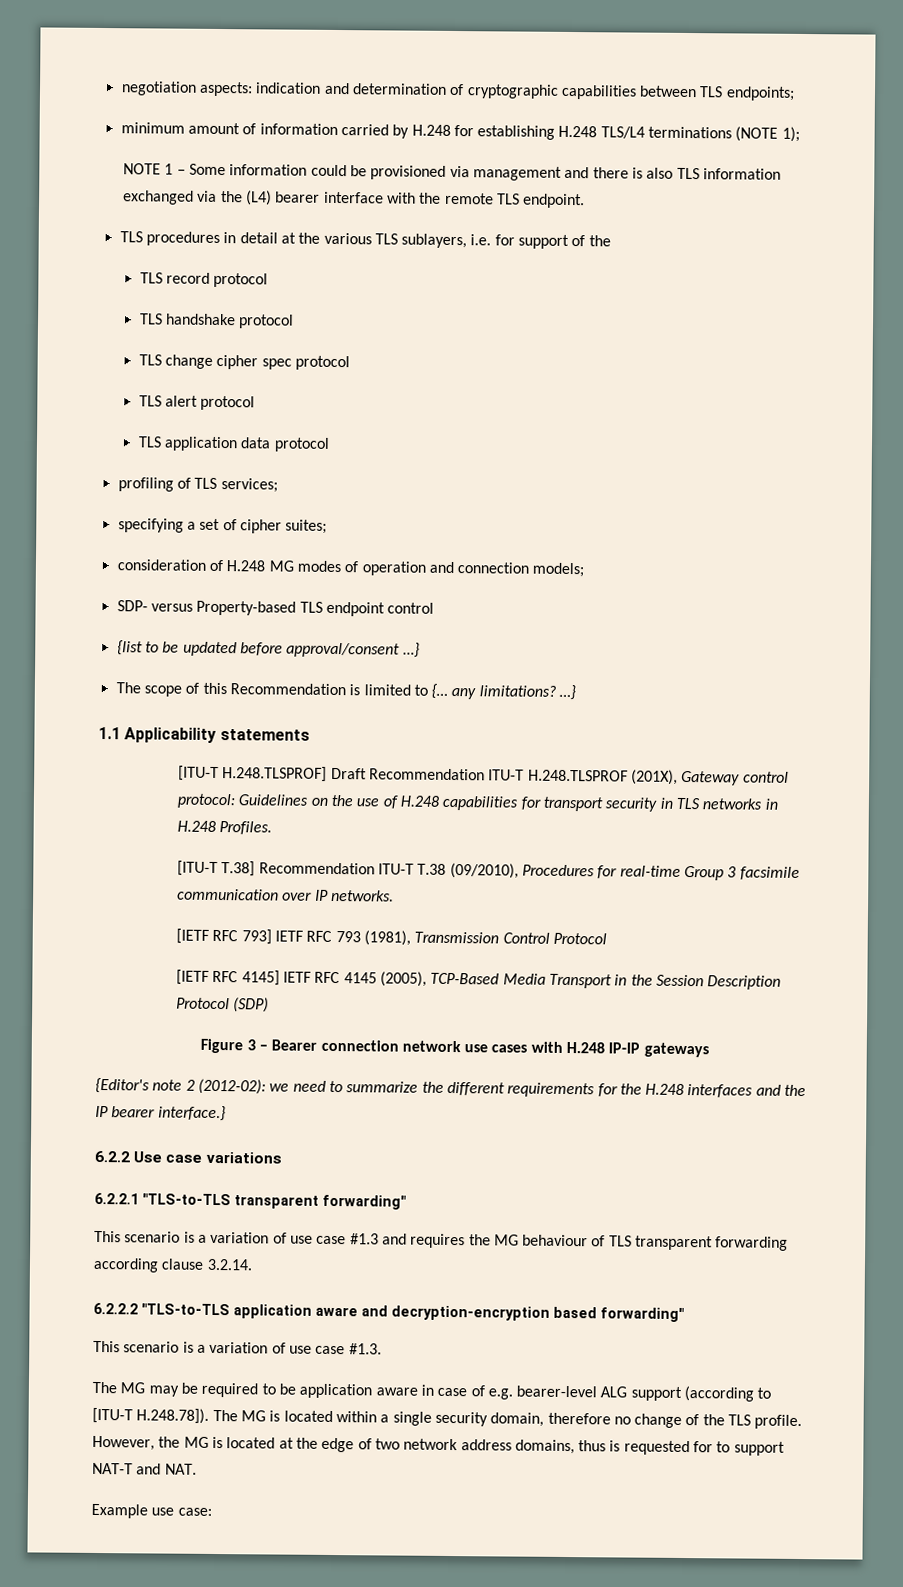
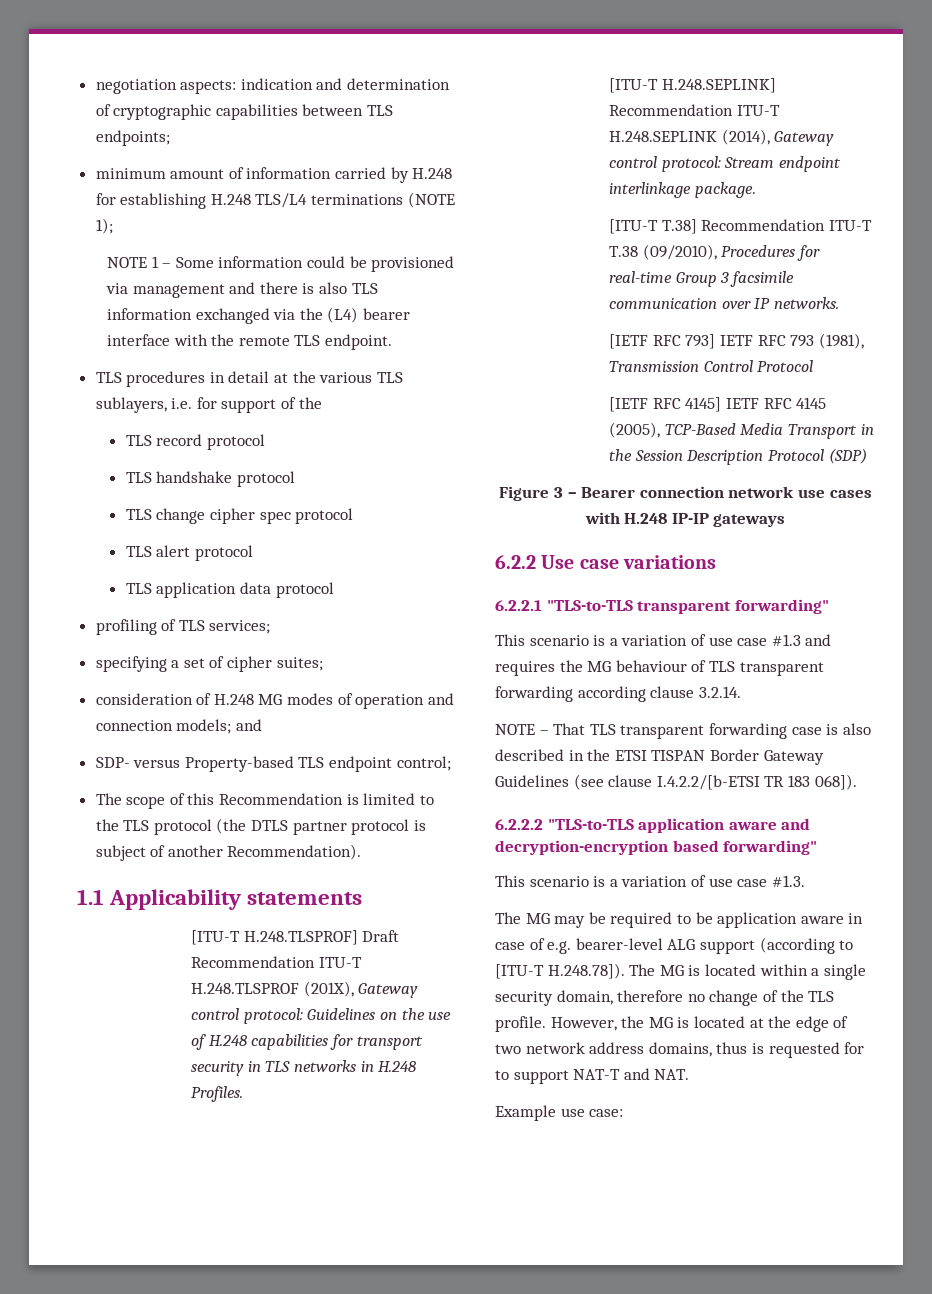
- consideration of H.248 MG modes of operation and connection models;
+ consideration of H.248 MG modes of operation and connection models; and
- SDP- versus Property-based TLS endpoint control
- {list to be updated before approval/consent …}
+ SDP- versus Property-based TLS endpoint control;
- The scope of this Recommendation is limited to {… any limitations? …}
+ The scope of this Recommendation is limited to the TLS protocol (the DTLS partner protocol is subject of another Recommendation).
+ [ITU-T H.248.SEPLINK] Recommendation ITU-T H.248.SEPLINK (2014), Gateway control protocol: Stream endpoint interlinkage package.
- {Editor's note 2 (2012-02): we need to summarize the different requirements for the H.248 interfaces and the IP bearer interface.}
+ NOTE – That TLS transparent forwarding case is also described in the ETSI TISPAN Border Gateway Guidelines (see clause I.4.2.2/[b-ETSI TR 183 068]).

